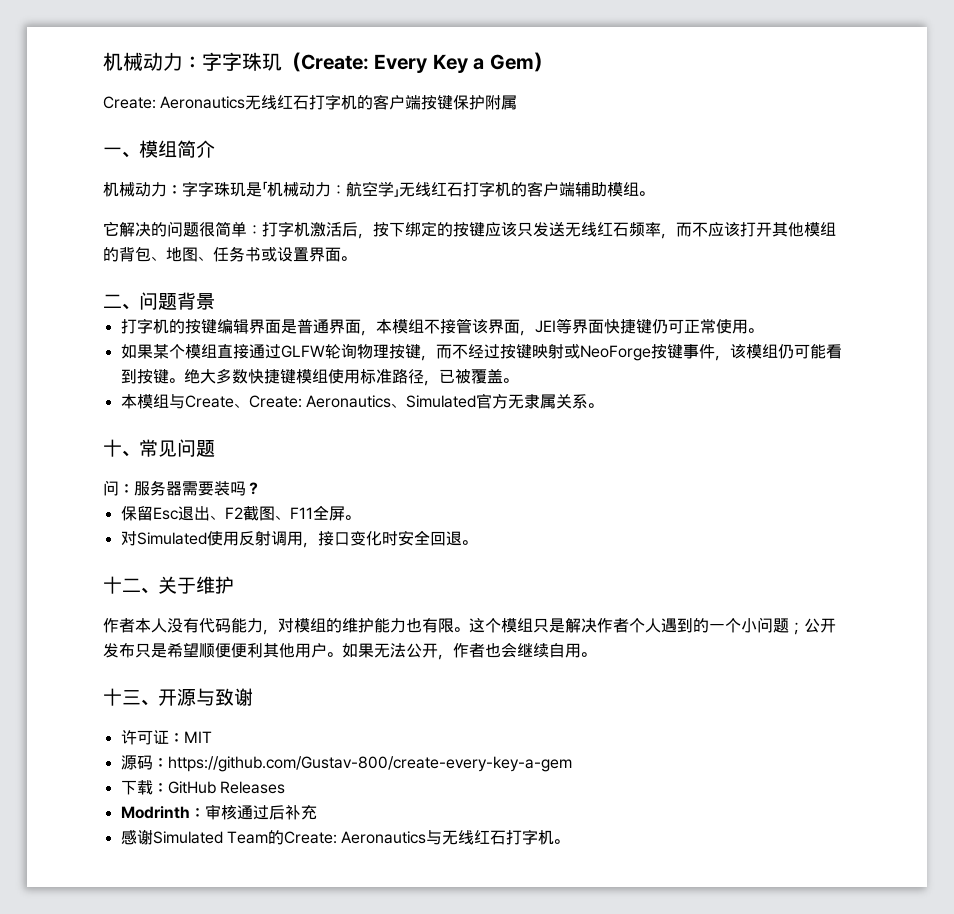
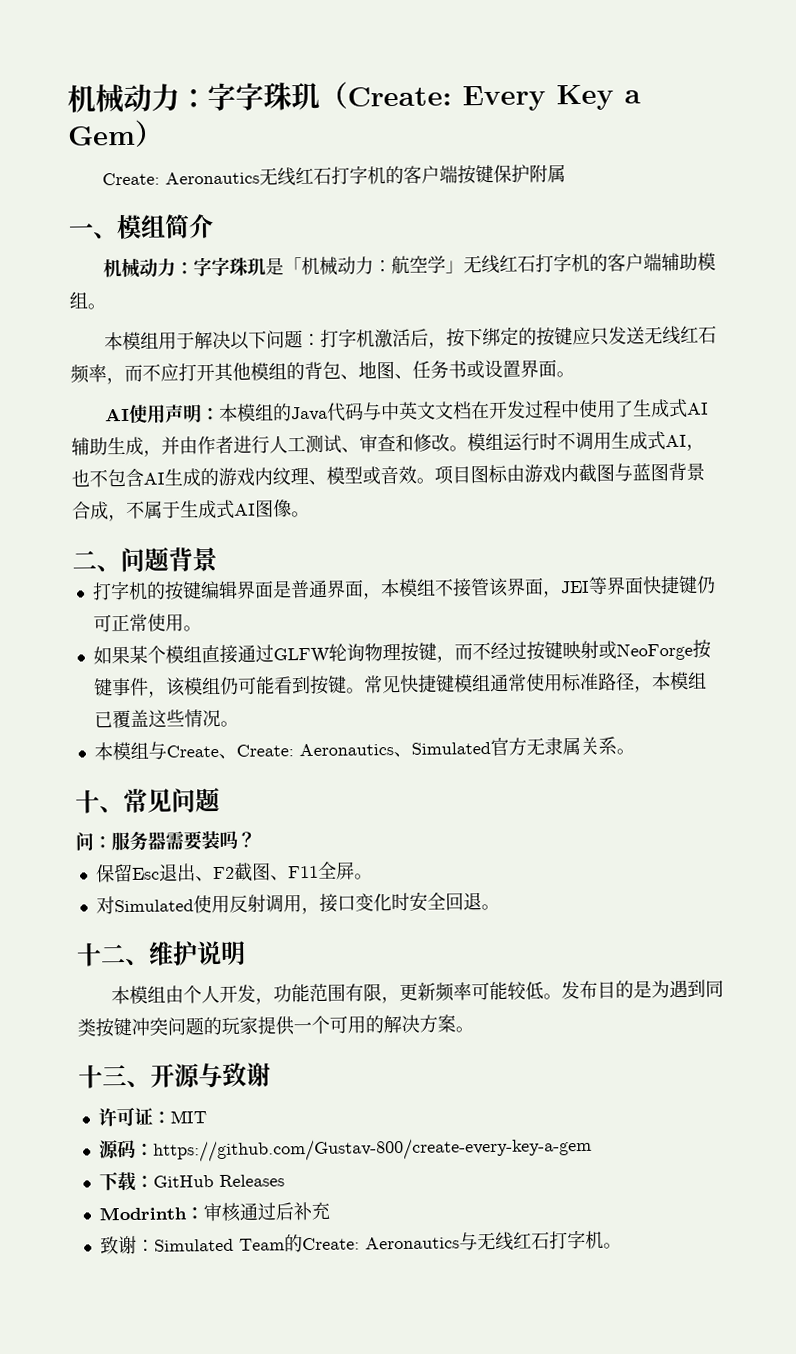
- 它解决的问题很简单：打字机激活后，按下绑定的按键应该只发送无线红石频率，而不应该打开其他模组的背包、地图、任务书或设置界面。
+ 本模组用于解决以下问题：打字机激活后，按下绑定的按键应只发送无线红石频率，而不应打开其他模组的背包、地图、任务书或设置界面。
+ AI使用声明：本模组的Java代码与中英文文档在开发过程中使用了生成式AI辅助生成，并由作者进行人工测试、审查和修改。模组运行时不调用生成式AI，也不包含AI生成的游戏内纹理、模型或音效。项目图标由游戏内截图与蓝图背景合成，不属于生成式AI图像。
- 绝大多数快捷键模组使用标准路径，已被覆盖。
+ 常见快捷键模组通常使用标准路径，本模组已覆盖这些情况。
- 十二、关于维护
- 作者本人没有代码能力，对模组的维护能力也有限。这个模组只是解决作者个人遇到的一个小问题；公开发布只是希望顺便便利其他用户。如果无法公开，作者也会继续自用。
+ 十二、维护说明
+ 本模组由个人开发，功能范围有限，更新频率可能较低。发布目的是为遇到同类按键冲突问题的玩家提供一个可用的解决方案。
- 感谢Simulated Team的Create: Aeronautics与无线红石打字机。
+ 致谢：Simulated Team的Create: Aeronautics与无线红石打字机。

